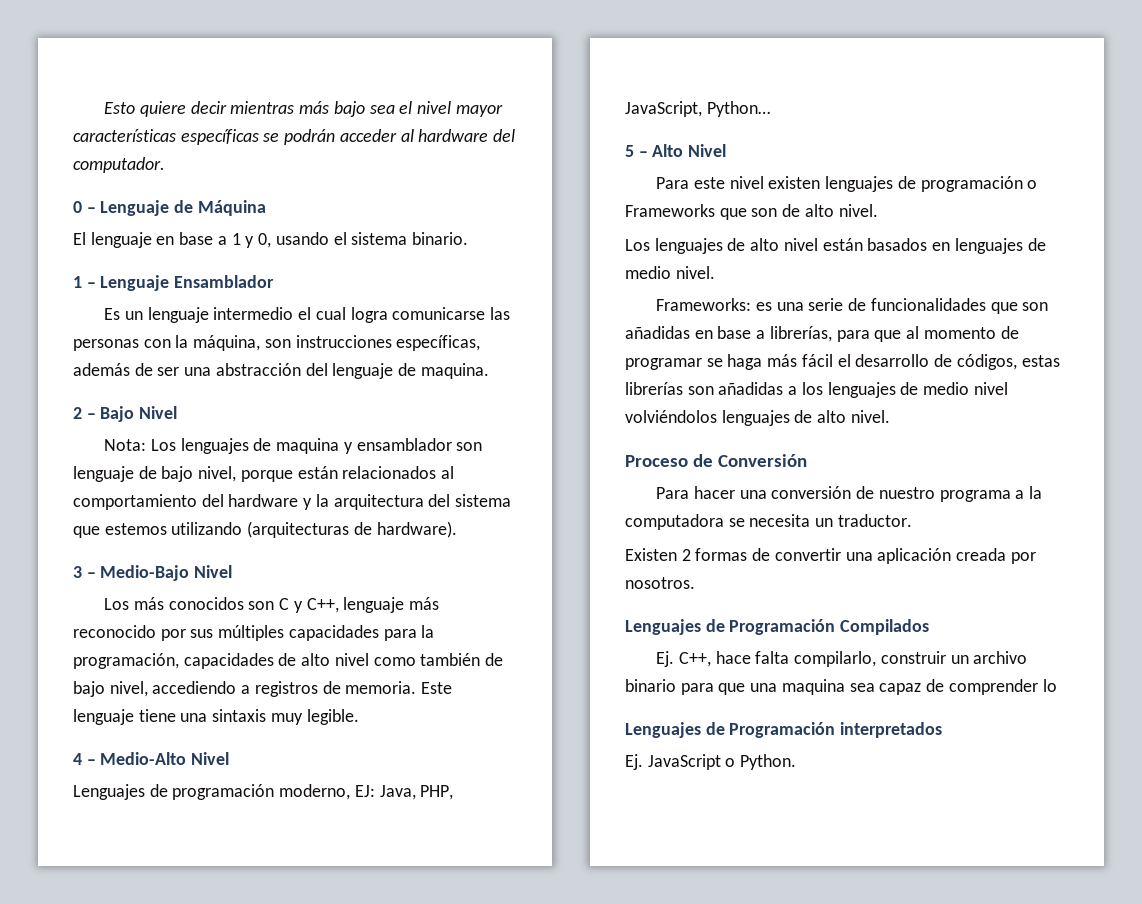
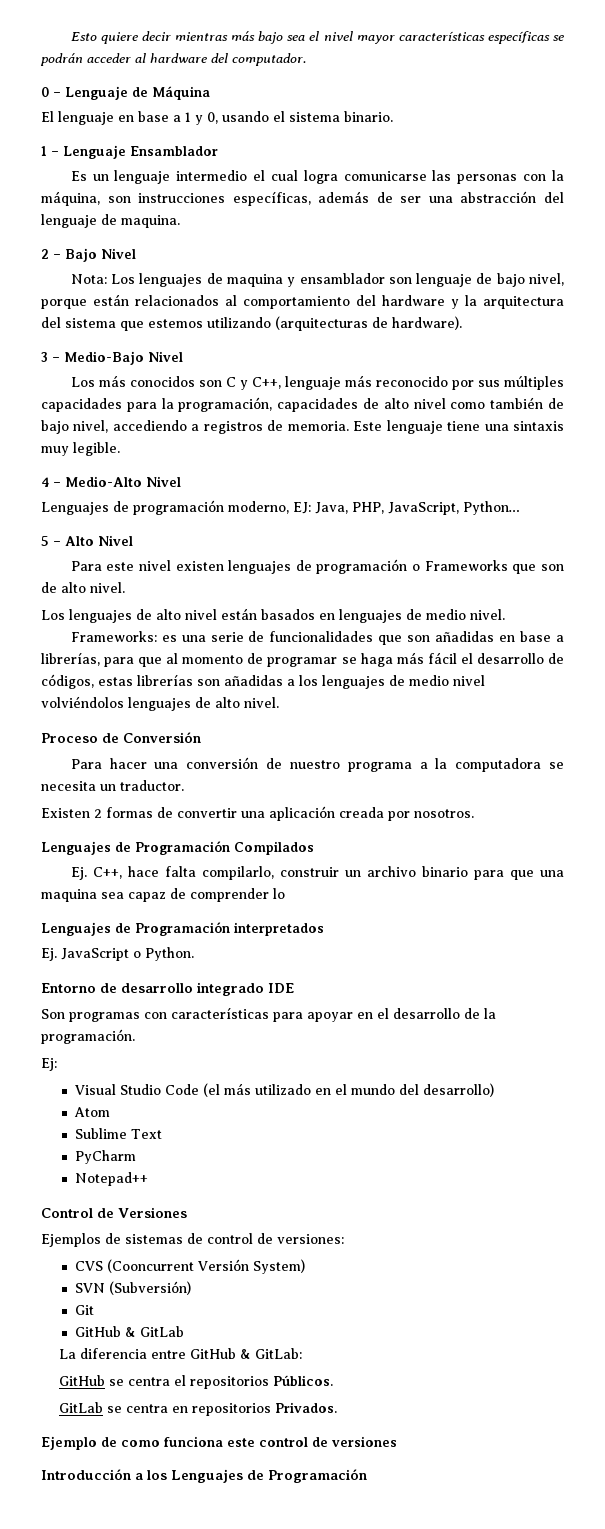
+ Entorno de desarrollo integrado IDE
+ Son programas con características para apoyar en el desarrollo de la programación.
+ Ej:
+ Visual Studio Code (el más utilizado en el mundo del desarrollo)
+ Atom
+ Sublime Text
+ PyCharm
+ Notepad++
+ Control de Versiones
+ Ejemplos de sistemas de control de versiones:
+ CVS (Cooncurrent Versión System)
+ SVN (Subversión)
+ Git
+ GitHub & GitLab
+ La diferencia entre GitHub & GitLab:
+ GitHub se centra el repositorios Públicos.
+ GitLab se centra en repositorios Privados.
+ Ejemplo de como funciona este control de versiones
+ Introducción a los Lenguajes de Programación

